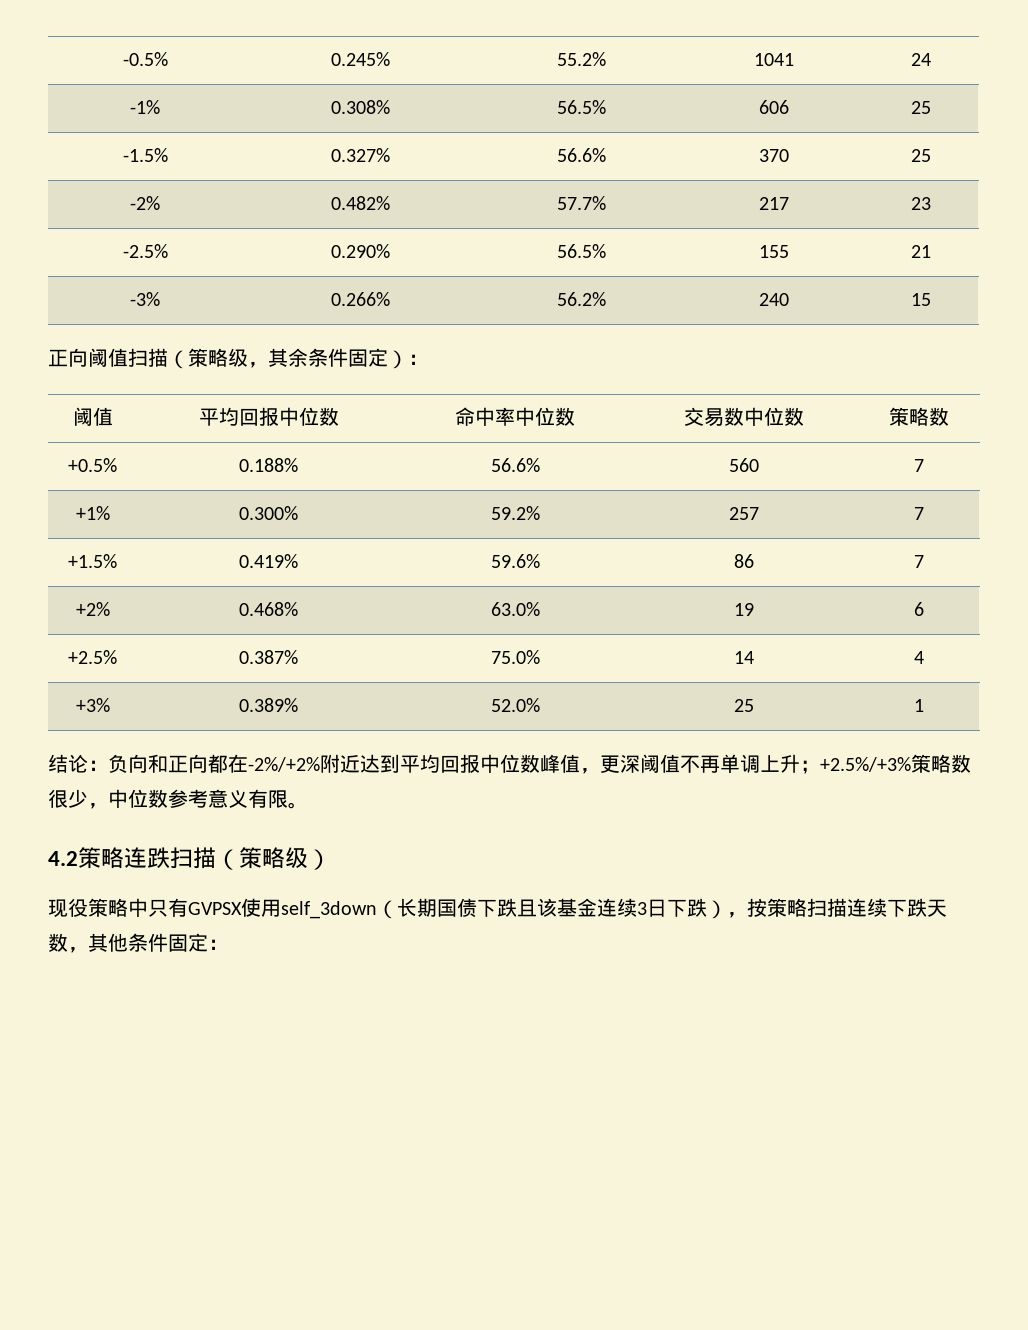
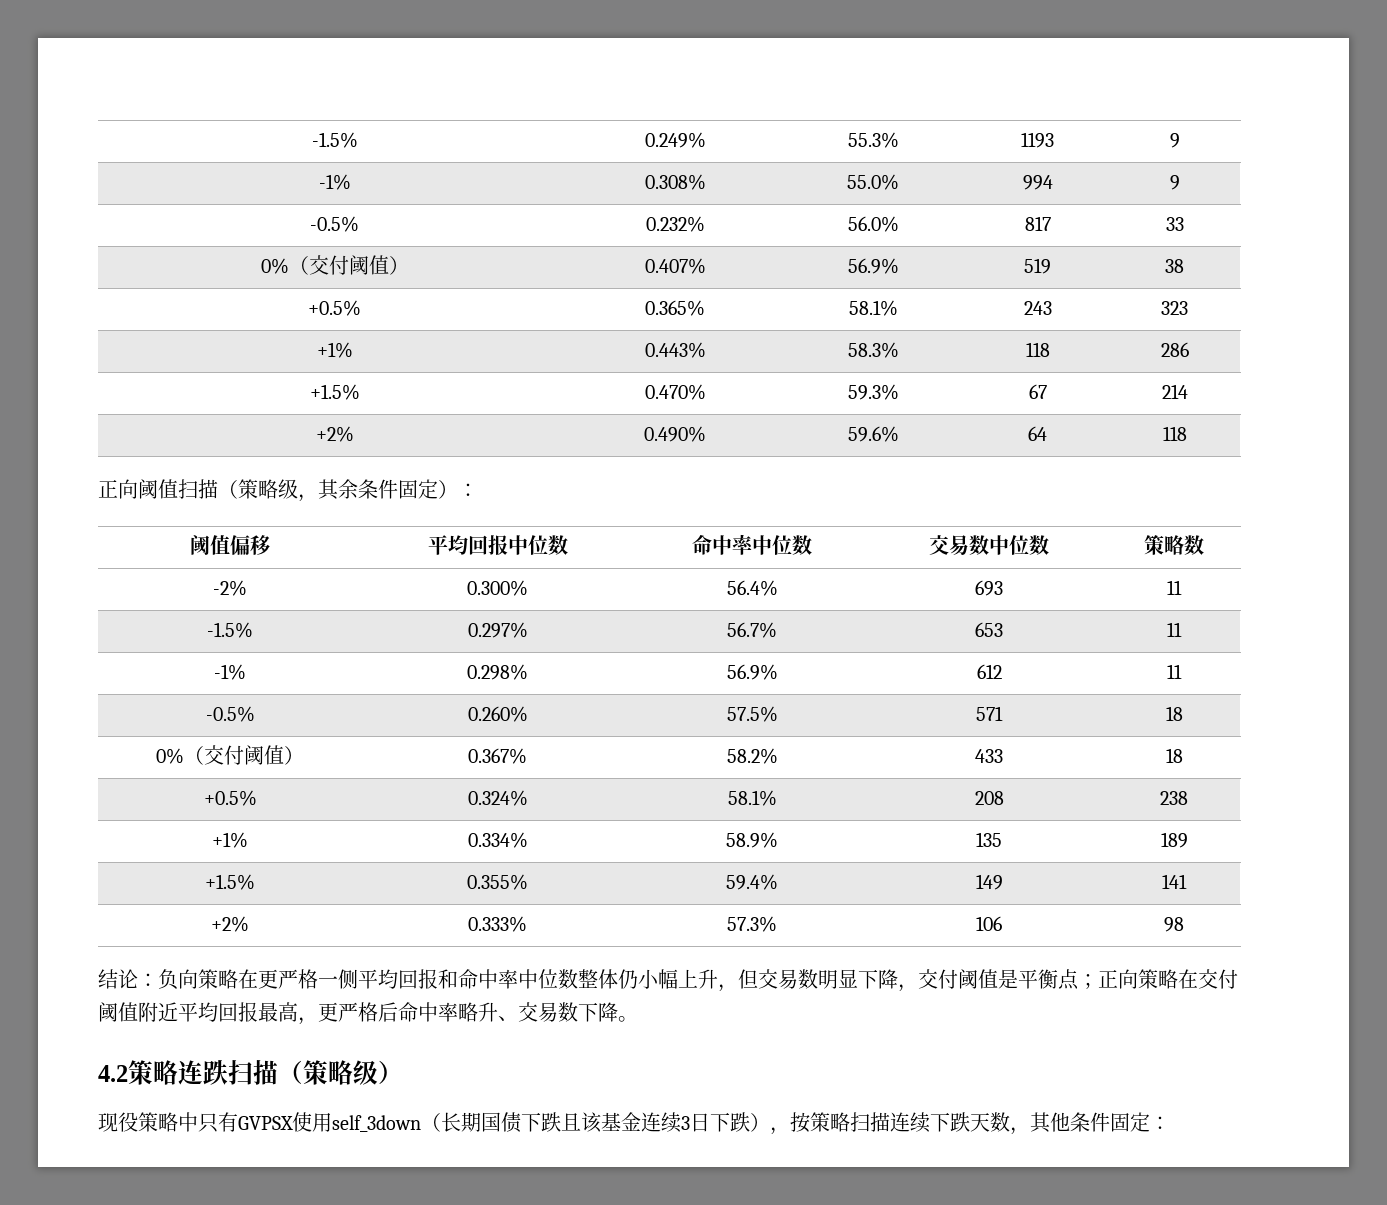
- -0.5% | 0.245% | 55.2% | 1041 | 24
- -1% | 0.308% | 56.5% | 606 | 25
- -1.5% | 0.327% | 56.6% | 370 | 25
- -2% | 0.482% | 57.7% | 217 | 23
- -2.5% | 0.290% | 56.5% | 155 | 21
- -3% | 0.266% | 56.2% | 240 | 15
+ -1.5% | 0.249% | 55.3% | 1193 | 9
+ -1% | 0.308% | 55.0% | 994 | 9
+ -0.5% | 0.232% | 56.0% | 817 | 33
+ 0%（交付阈值） | 0.407% | 56.9% | 519 | 38
+ +0.5% | 0.365% | 58.1% | 243 | 323
+ +1% | 0.443% | 58.3% | 118 | 286
+ +1.5% | 0.470% | 59.3% | 67 | 214
+ +2% | 0.490% | 59.6% | 64 | 118
- 阈值 | 平均回报中位数 | 命中率中位数 | 交易数中位数 | 策略数
+ 阈值偏移 | 平均回报中位数 | 命中率中位数 | 交易数中位数 | 策略数
- +0.5% | 0.188% | 56.6% | 560 | 7
- +1% | 0.300% | 59.2% | 257 | 7
- +1.5% | 0.419% | 59.6% | 86 | 7
- +2% | 0.468% | 63.0% | 19 | 6
- +2.5% | 0.387% | 75.0% | 14 | 4
- +3% | 0.389% | 52.0% | 25 | 1
- 结论：负向和正向都在-2%/+2%附近达到平均回报中位数峰值，更深阈值不再单调上升；+2.5%/+3%策略数很少，中位数参考意义有限。
+ -2% | 0.300% | 56.4% | 693 | 11
+ -1.5% | 0.297% | 56.7% | 653 | 11
+ -1% | 0.298% | 56.9% | 612 | 11
+ -0.5% | 0.260% | 57.5% | 571 | 18
+ 0%（交付阈值） | 0.367% | 58.2% | 433 | 18
+ +0.5% | 0.324% | 58.1% | 208 | 238
+ +1% | 0.334% | 58.9% | 135 | 189
+ +1.5% | 0.355% | 59.4% | 149 | 141
+ +2% | 0.333% | 57.3% | 106 | 98
+ 结论：负向策略在更严格一侧平均回报和命中率中位数整体仍小幅上升，但交易数明显下降，交付阈值是平衡点；正向策略在交付阈值附近平均回报最高，更严格后命中率略升、交易数下降。

